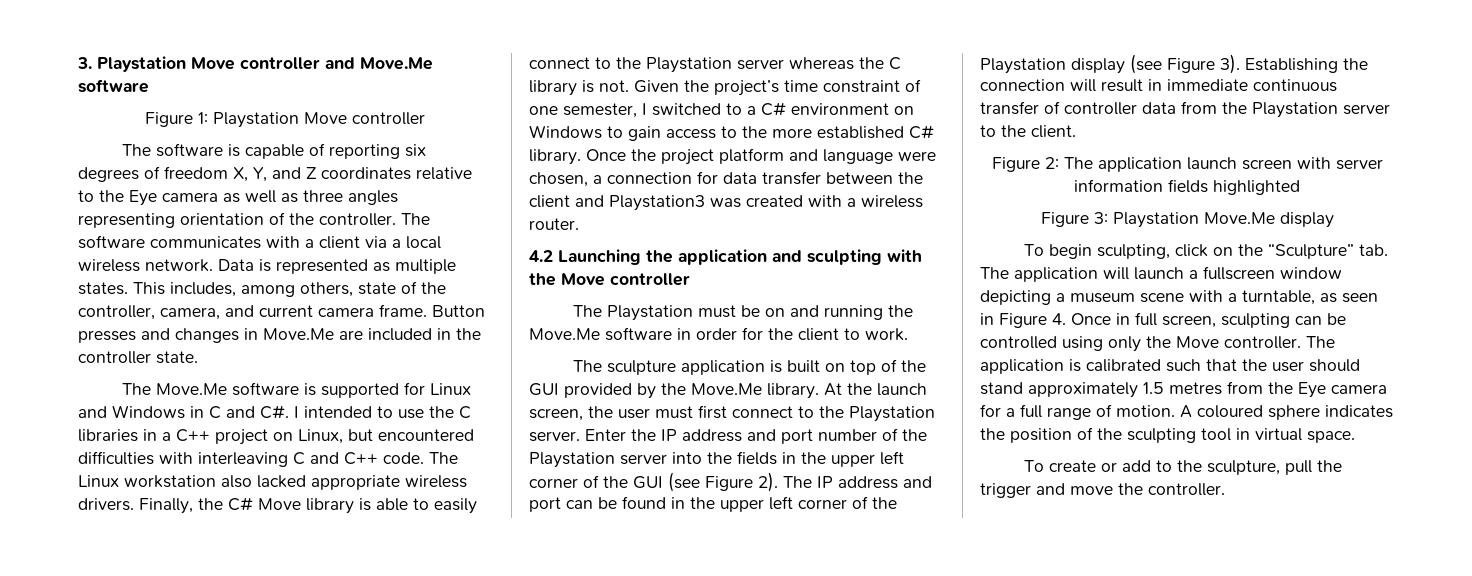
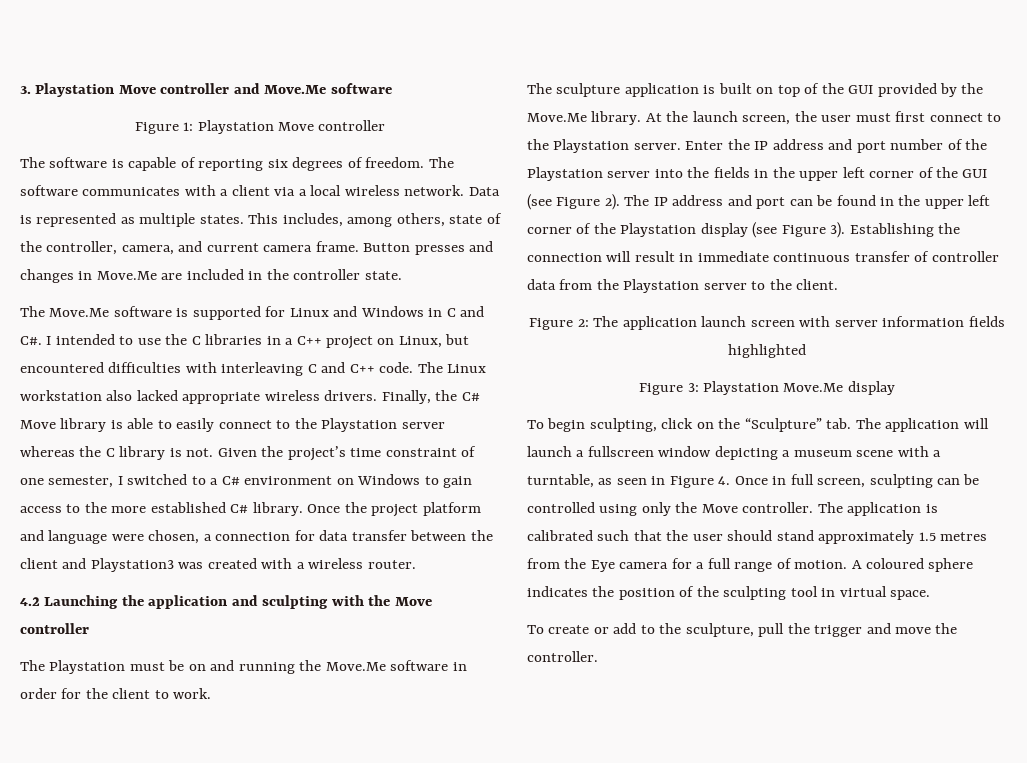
- The software is capable of reporting six degrees of freedom X, Y, and Z coordinates relative to the Eye camera as well as three angles representing orientation of the controller.
+ The software is capable of reporting six degrees of freedom.

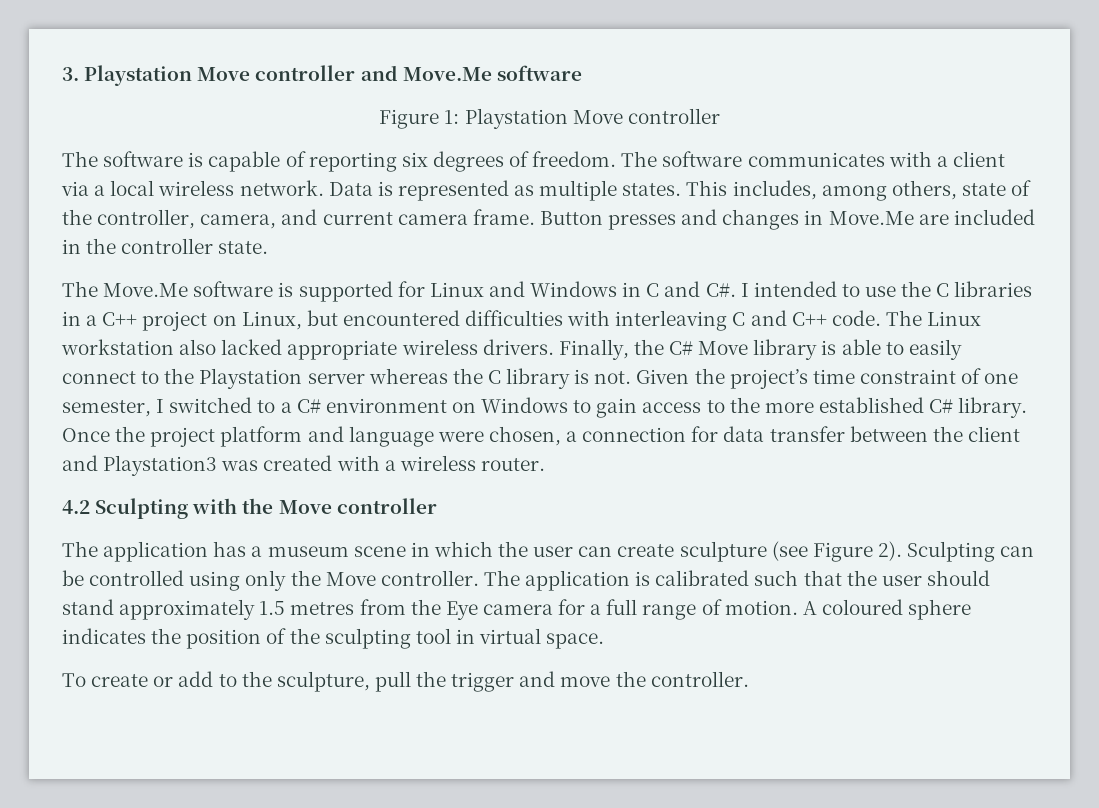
- 4.2 Launching the application and sculpting with the Move controller
+ 4.2 Sculpting with the Move controller
- The Playstation must be on and running the Move.Me software in order for the client to work.
- The sculpture application is built on top of the GUI provided by the Move.Me library. At the launch screen, the user must first connect to the Playstation server. Enter the IP address and port number of the Playstation server into the fields in the upper left corner of the GUI (see Figure 2). The IP address and port can be found in the upper left corner of the Playstation display (see Figure 3). Establishing the connection will result in immediate continuous transfer of controller data from the Playstation server to the client.
- Figure 2: The application launch screen with server information fields highlighted
- Figure 3: Playstation Move.Me display
- To begin sculpting, click on the “Sculpture” tab. The application will launch a fullscreen window depicting a museum scene with a turntable, as seen in Figure 4. Once in full screen, sculpting can be controlled using only the Move controller.
+ The application has a museum scene in which the user can create sculpture (see Figure 2). Sculpting can be controlled using only the Move controller.

